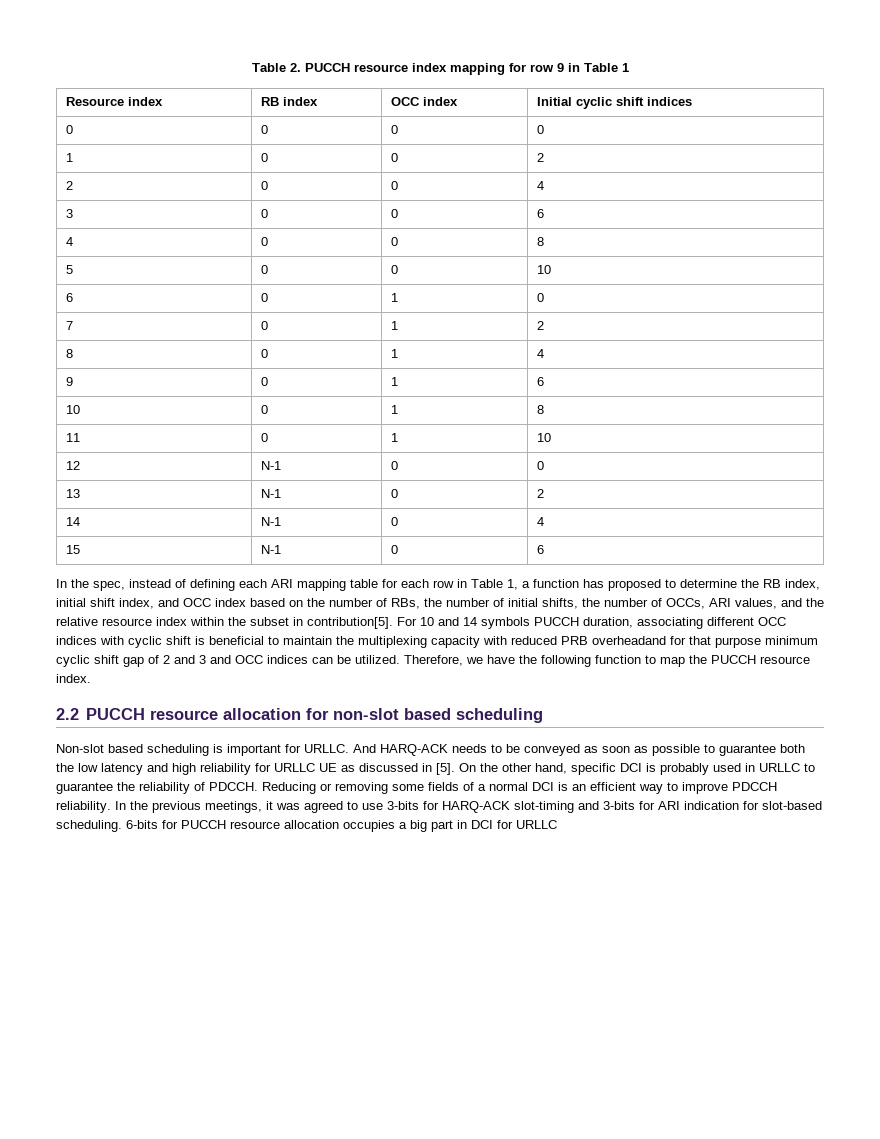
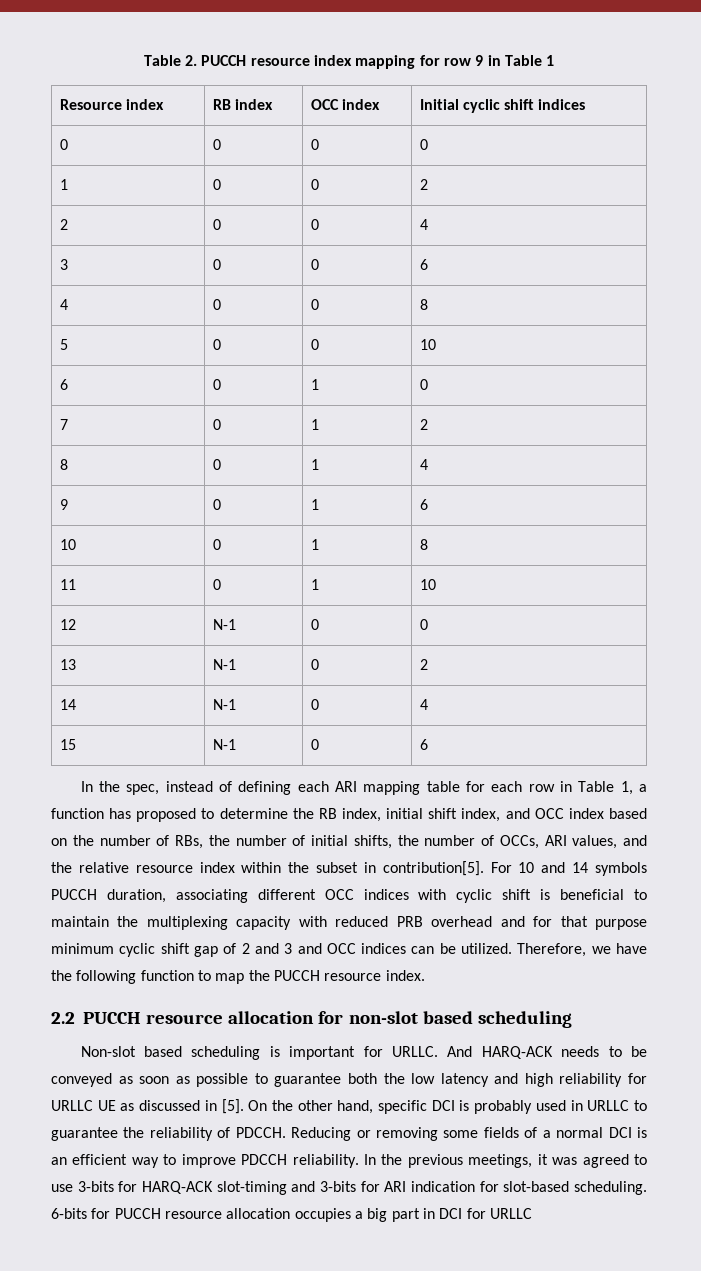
- For 10 and 14 symbols PUCCH duration, associating different OCC indices with cyclic shift is beneficial to maintain the multiplexing capacity with reduced PRB overheadand for that purpose minimum cyclic shift gap of 2 and 3 and OCC indices can be utilized.
+ For 10 and 14 symbols PUCCH duration, associating different OCC indices with cyclic shift is beneficial to maintain the multiplexing capacity with reduced PRB overhead and for that purpose minimum cyclic shift gap of 2 and 3 and OCC indices can be utilized.

